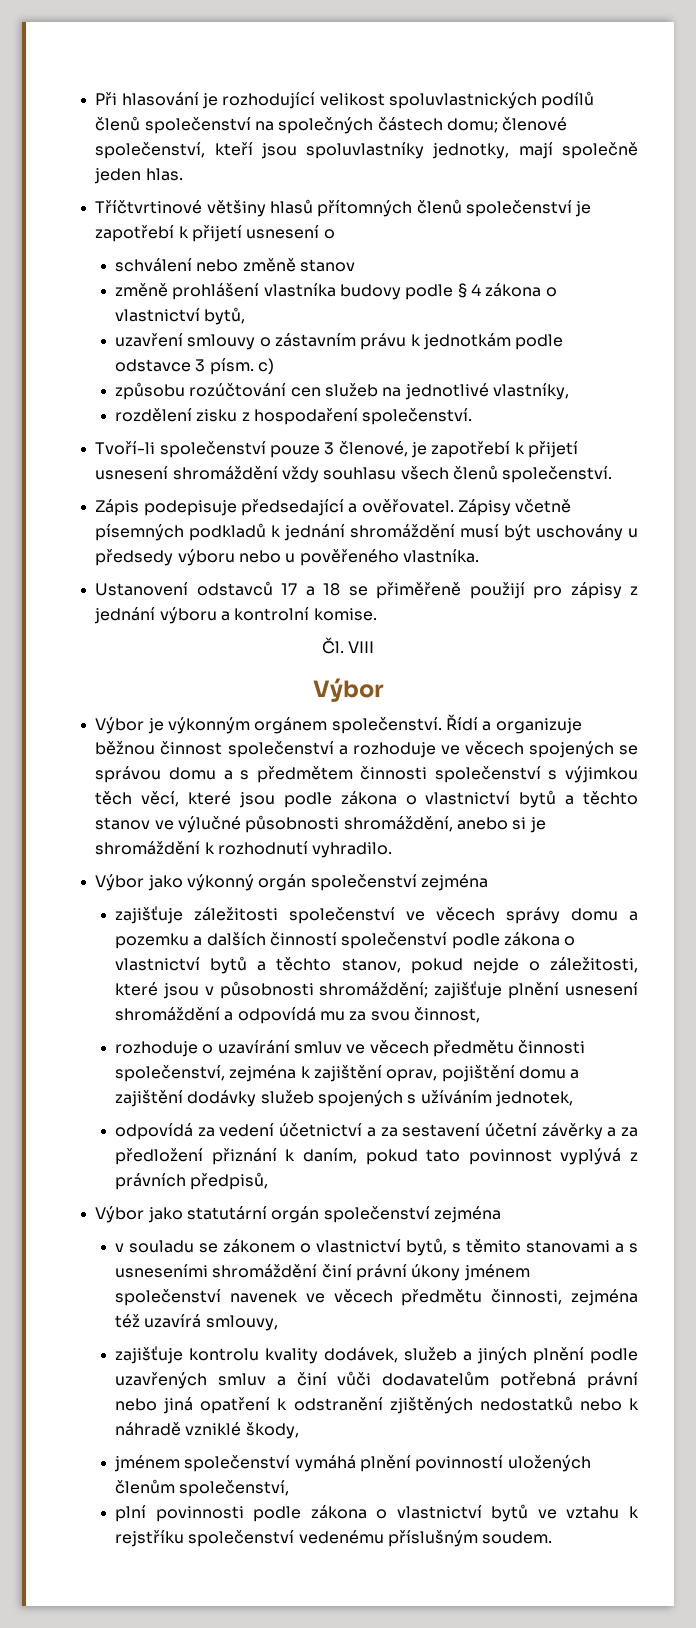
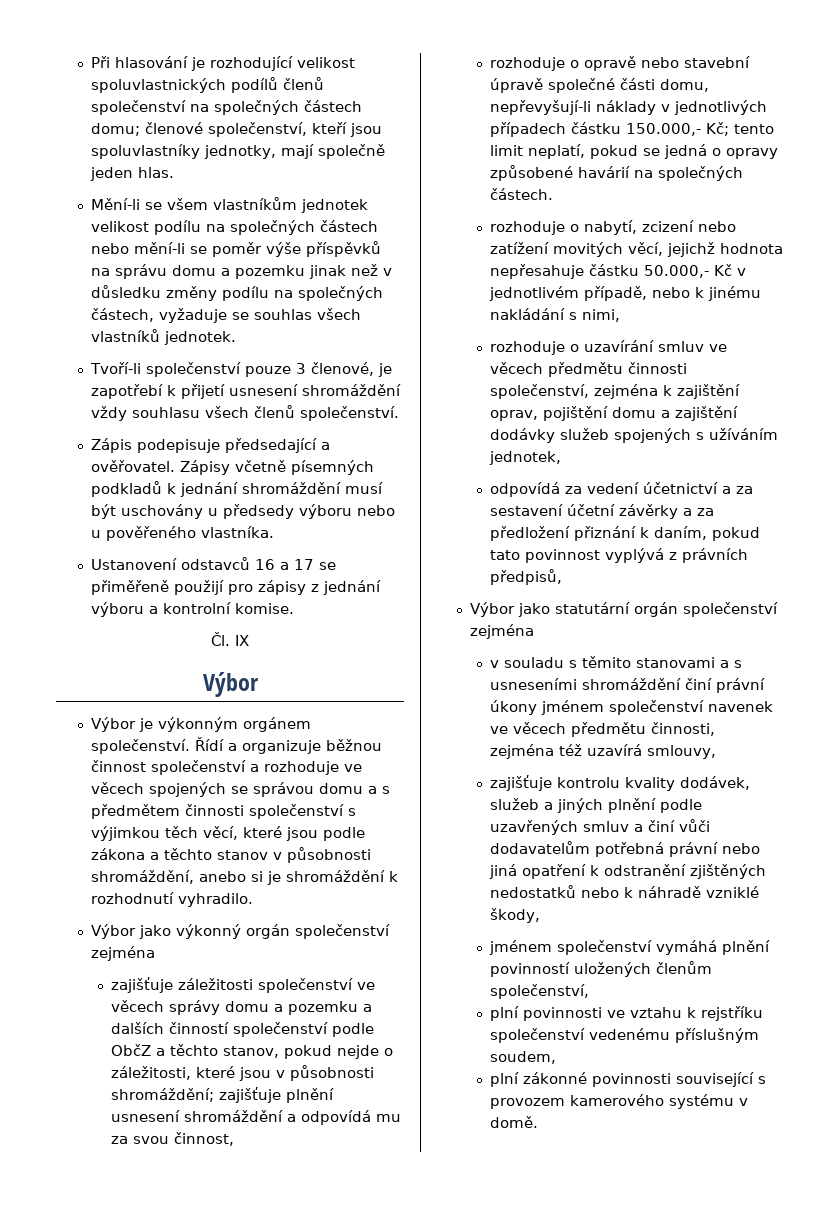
- Tříčtvrtinové většiny hlasů přítomných členů společenství je zapotřebí k přijetí usnesení o
- schválení nebo změně stanov
- změně prohlášení vlastníka budovy podle § 4 zákona o vlastnictví bytů,
- uzavření smlouvy o zástavním právu k jednotkám podle odstavce 3 písm. c)
- způsobu rozúčtování cen služeb na jednotlivé vlastníky,
- rozdělení zisku z hospodaření společenství.
+ Mění-li se všem vlastníkům jednotek velikost podílu na společných částech nebo mění-li se poměr výše příspěvků na správu domu a pozemku jinak než v důsledku změny podílu na společných částech, vyžaduje se souhlas všech vlastníků jednotek.
- Ustanovení odstavců 17 a 18 se přiměřeně použijí pro zápisy z jednání výboru a kontrolní komise.
+ Ustanovení odstavců 16 a 17 se přiměřeně použijí pro zápisy z jednání výboru a kontrolní komise.
- Čl. VIII
+ Čl. IX
- Řídí a organizuje běžnou činnost společenství a rozhoduje ve věcech spojených se správou domu a s předmětem činnosti společenství s výjimkou těch věcí, které jsou podle zákona o vlastnictví bytů a těchto stanov ve výlučné působnosti shromáždění, anebo si je shromáždění k rozhodnutí vyhradilo.
+ Řídí a organizuje běžnou činnost společenství a rozhoduje ve věcech spojených se správou domu a s předmětem činnosti společenství s výjimkou těch věcí, které jsou podle zákona a těchto stanov v působnosti shromáždění, anebo si je shromáždění k rozhodnutí vyhradilo.
- zajišťuje záležitosti společenství ve věcech správy domu a pozemku a dalších činností společenství podle zákona o vlastnictví bytů a těchto stanov, pokud nejde o záležitosti, které jsou v působnosti shromáždění; zajišťuje plnění usnesení shromáždění a odpovídá mu za svou činnost,
+ zajišťuje záležitosti společenství ve věcech správy domu a pozemku a dalších činností společenství podle ObčZ a těchto stanov, pokud nejde o záležitosti, které jsou v působnosti shromáždění; zajišťuje plnění usnesení shromáždění a odpovídá mu za svou činnost,
+ rozhoduje o opravě nebo stavební úpravě společné části domu, nepřevyšují-li náklady v jednotlivých případech částku 150.000,- Kč; tento limit neplatí, pokud se jedná o opravy způsobené havárií na společných částech.
+ rozhoduje o nabytí, zcizení nebo zatížení movitých věcí, jejichž hodnota nepřesahuje částku 50.000,- Kč v jednotlivém případě, nebo k jinému nakládání s nimi,
- v souladu se zákonem o vlastnictví bytů, s těmito stanovami a s usneseními shromáždění činí právní úkony jménem společenství navenek ve věcech předmětu činnosti, zejména též uzavírá smlouvy,
+ v souladu s těmito stanovami a s usneseními shromáždění činí právní úkony jménem společenství navenek ve věcech předmětu činnosti, zejména též uzavírá smlouvy,
- plní povinnosti podle zákona o vlastnictví bytů ve vztahu k rejstříku společenství vedenému příslušným soudem.
+ plní povinnosti ve vztahu k rejstříku společenství vedenému příslušným soudem,
+ plní zákonné povinnosti související s provozem kamerového systému v domě.

